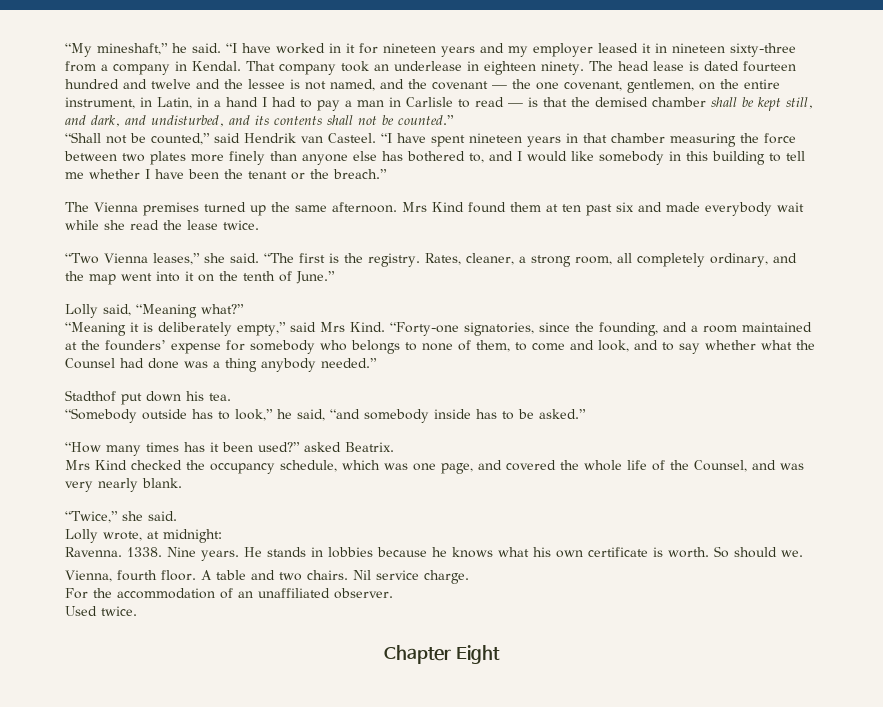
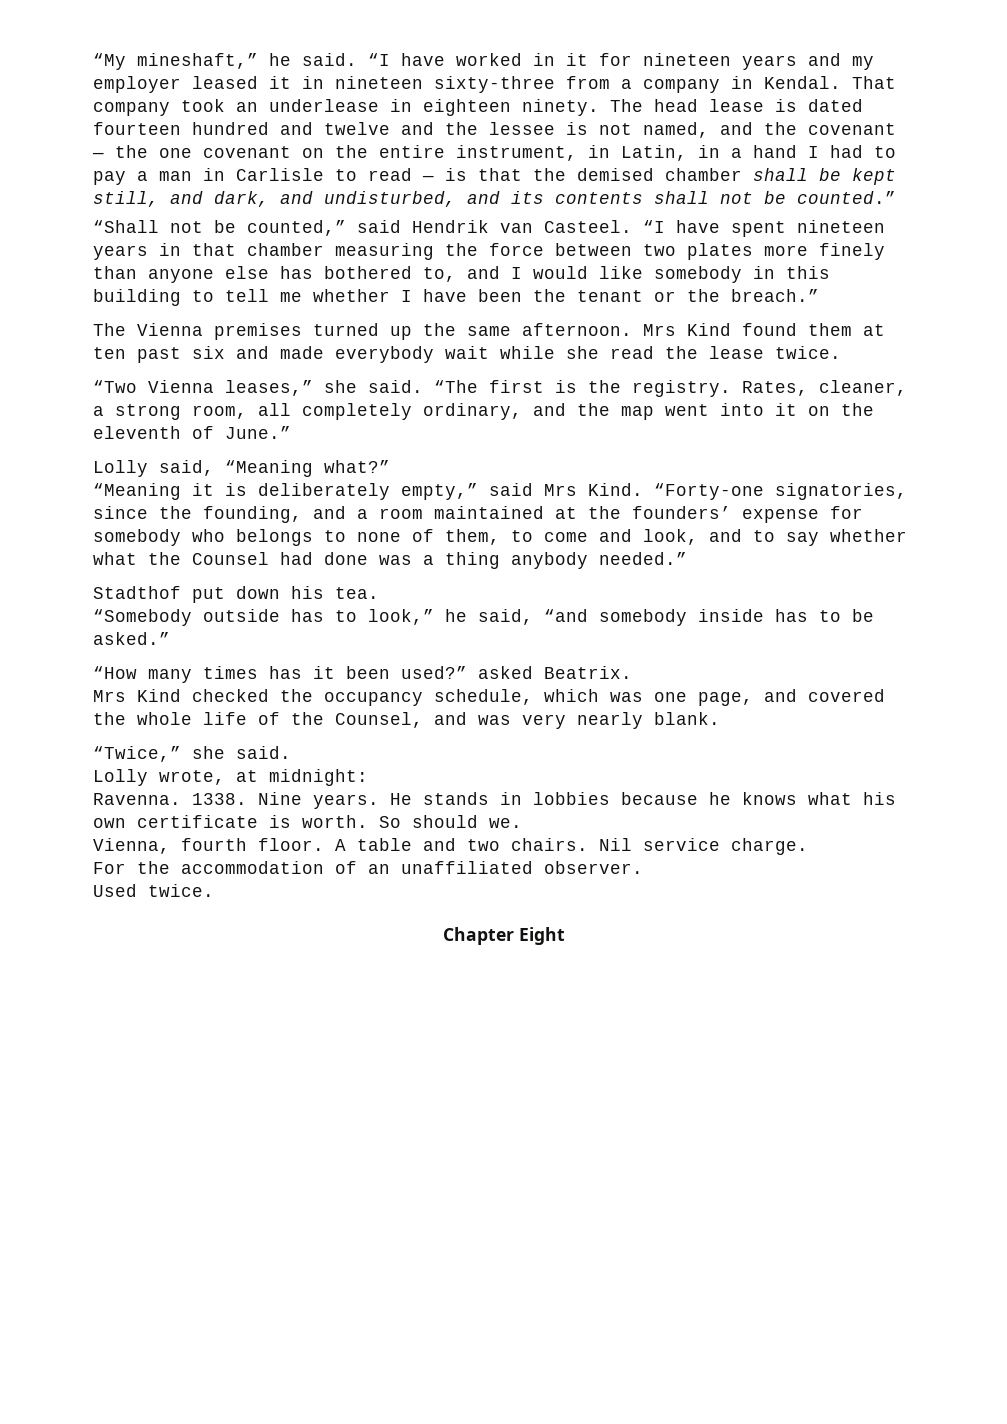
- The head lease is dated fourteen hundred and twelve and the lessee is not named, and the covenant — the one covenant, gentlemen, on the entire instrument, in Latin, in a hand I had to pay a man in Carlisle to read — is that the demised chamber shall be kept still, and dark, and undisturbed, and its contents shall not be counted.”
+ The head lease is dated fourteen hundred and twelve and the lessee is not named, and the covenant — the one covenant on the entire instrument, in Latin, in a hand I had to pay a man in Carlisle to read — is that the demised chamber shall be kept still, and dark, and undisturbed, and its contents shall not be counted.”
- Rates, cleaner, a strong room, all completely ordinary, and the map went into it on the tenth of June.”
+ Rates, cleaner, a strong room, all completely ordinary, and the map went into it on the eleventh of June.”

